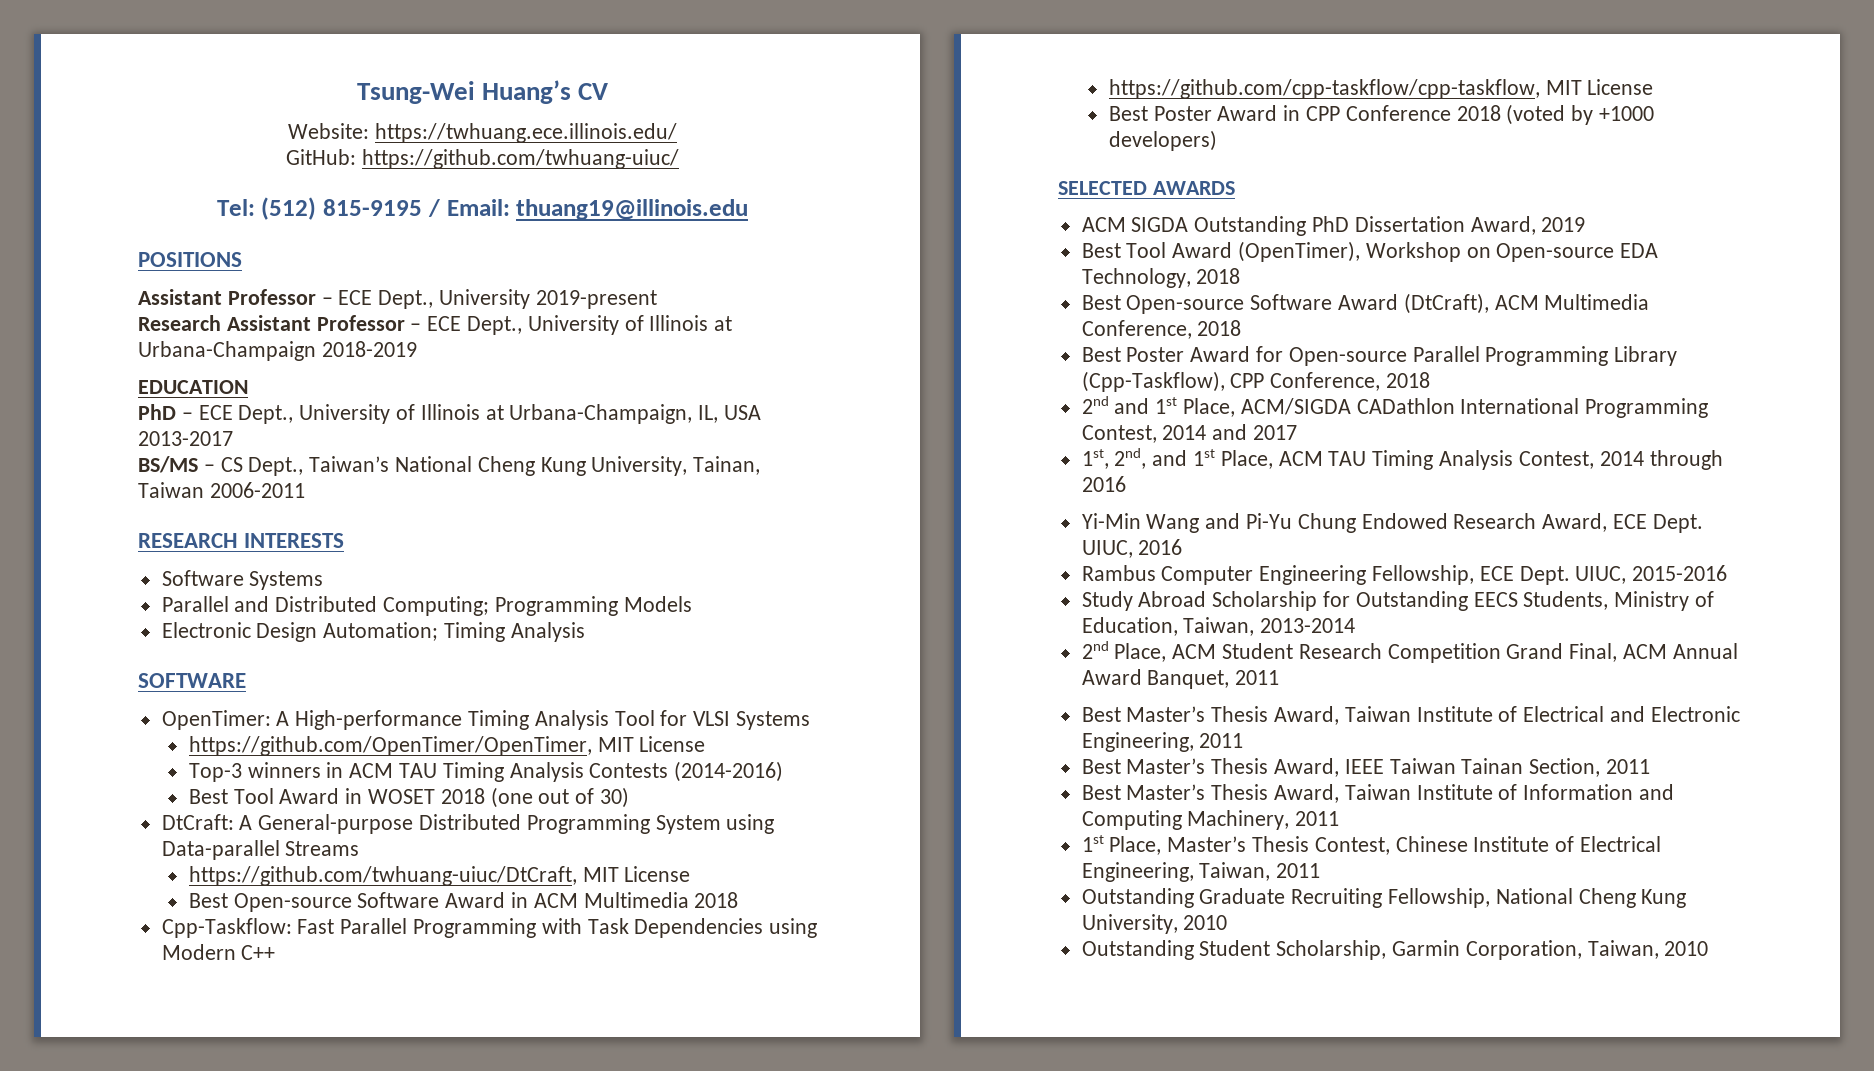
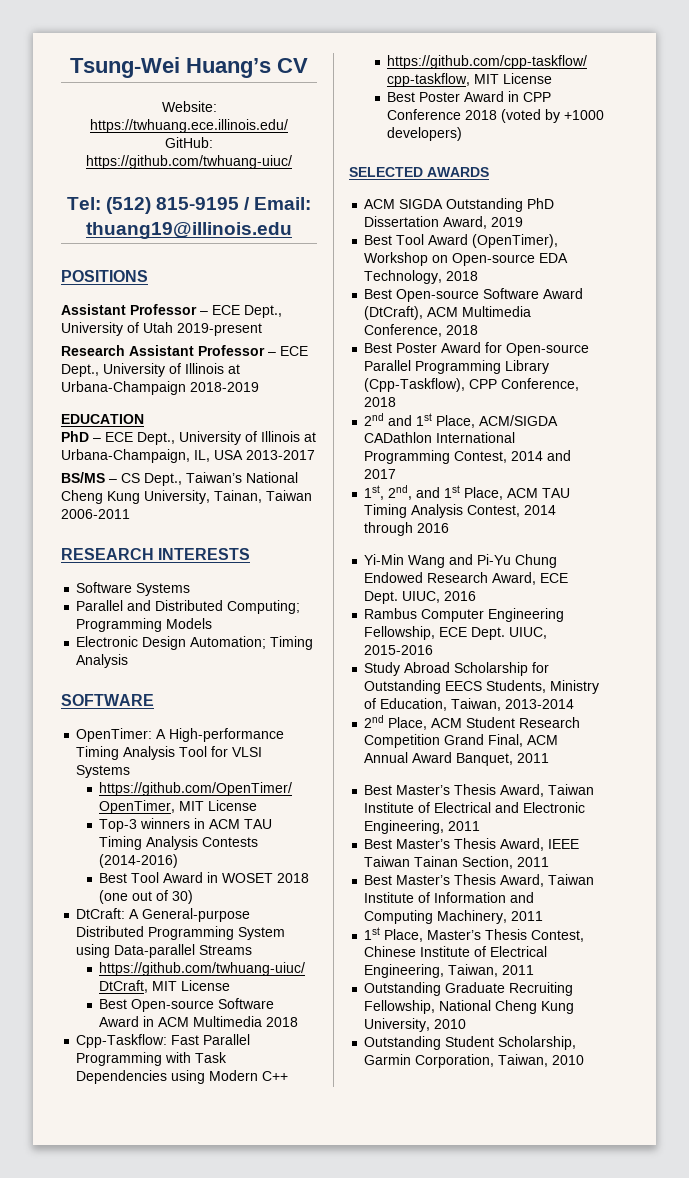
- Assistant Professor – ECE Dept., University 2019-present
+ Assistant Professor – ECE Dept., University of Utah 2019-present

